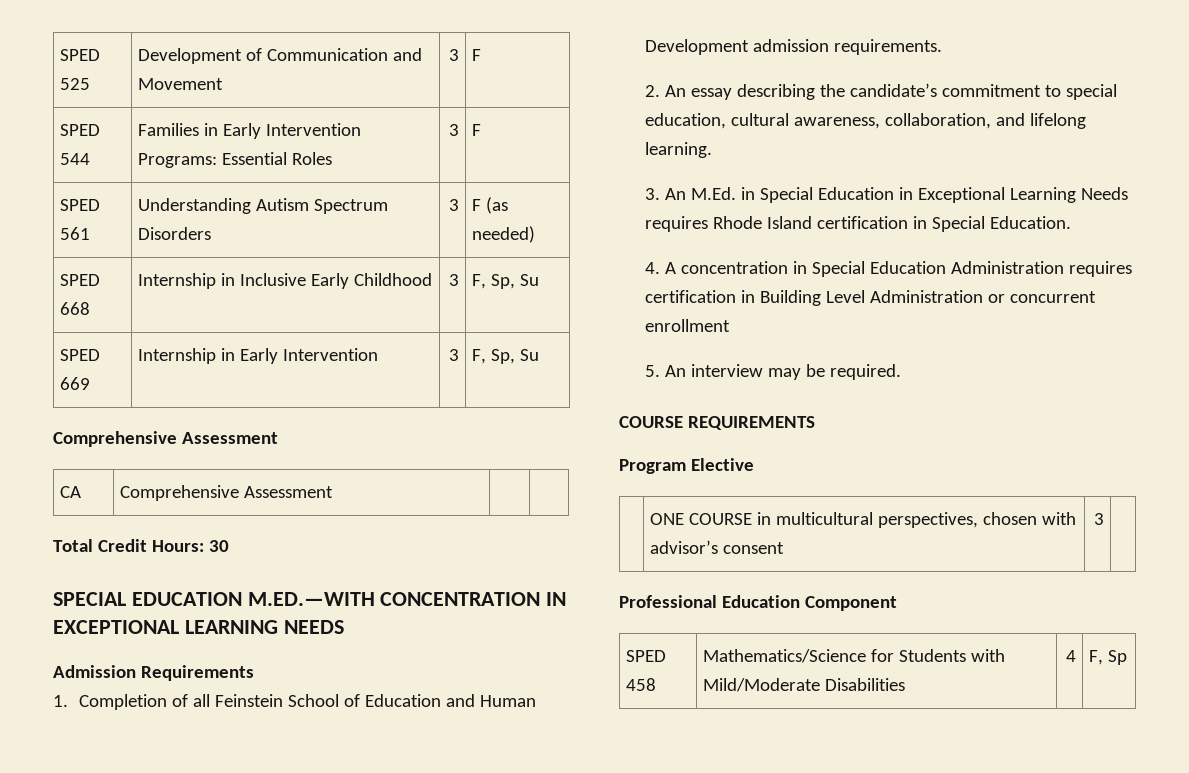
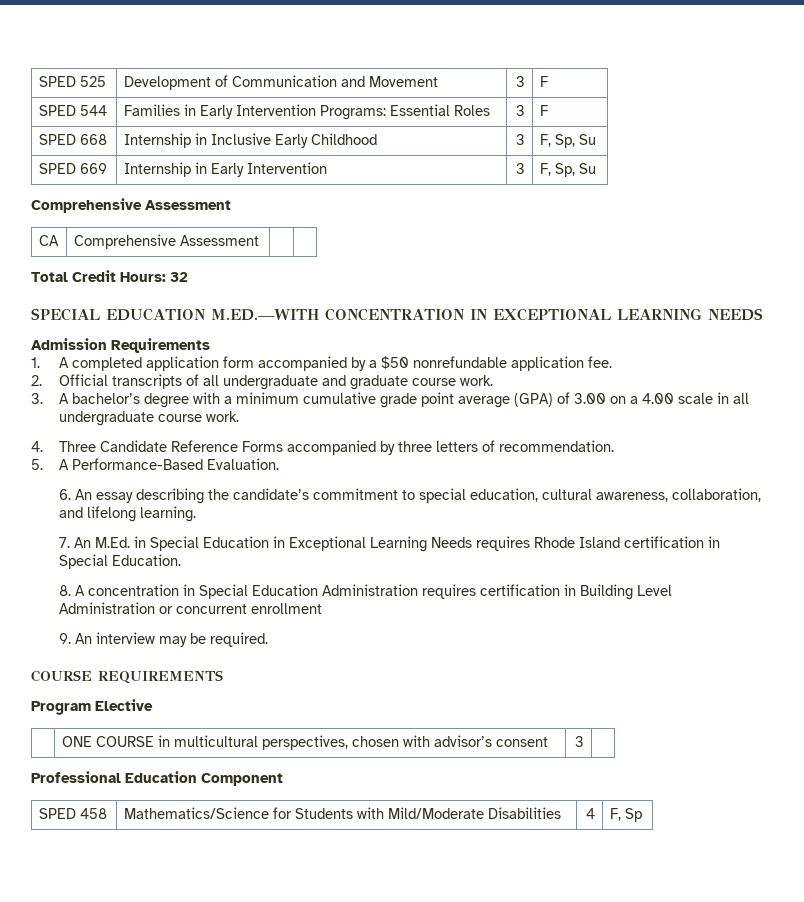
- SPED 561 | Understanding Autism Spectrum Disorders | 3 | F (as needed)
- Total Credit Hours: 30
+ Total Credit Hours: 32
- 1. Completion of all Feinstein School of Education and Human Development admission requirements.
- 2. An essay describing the candidate’s commitment to special education, cultural awareness, collaboration, and lifelong learning.
+ 1. A completed application form accompanied by a $50 nonrefundable application fee.
+ 2. Official transcripts of all undergraduate and graduate course work.
+ 3. A bachelor’s degree with a minimum cumulative grade point average (GPA) of 3.00 on a 4.00 scale in all undergraduate course work.
+ 4. Three Candidate Reference Forms accompanied by three letters of recommendation.
+ 5. A Performance-Based Evaluation.
+ 6. An essay describing the candidate’s commitment to special education, cultural awareness, collaboration, and lifelong learning.
- 3. An M.Ed. in Special Education in Exceptional Learning Needs requires Rhode Island certification in Special Education.
+ 7. An M.Ed. in Special Education in Exceptional Learning Needs requires Rhode Island certification in Special Education.
- 4. A concentration in Special Education Administration requires certification in Building Level Administration or concurrent enrollment
+ 8. A concentration in Special Education Administration requires certification in Building Level Administration or concurrent enrollment
- 5. An interview may be required.
+ 9. An interview may be required.

